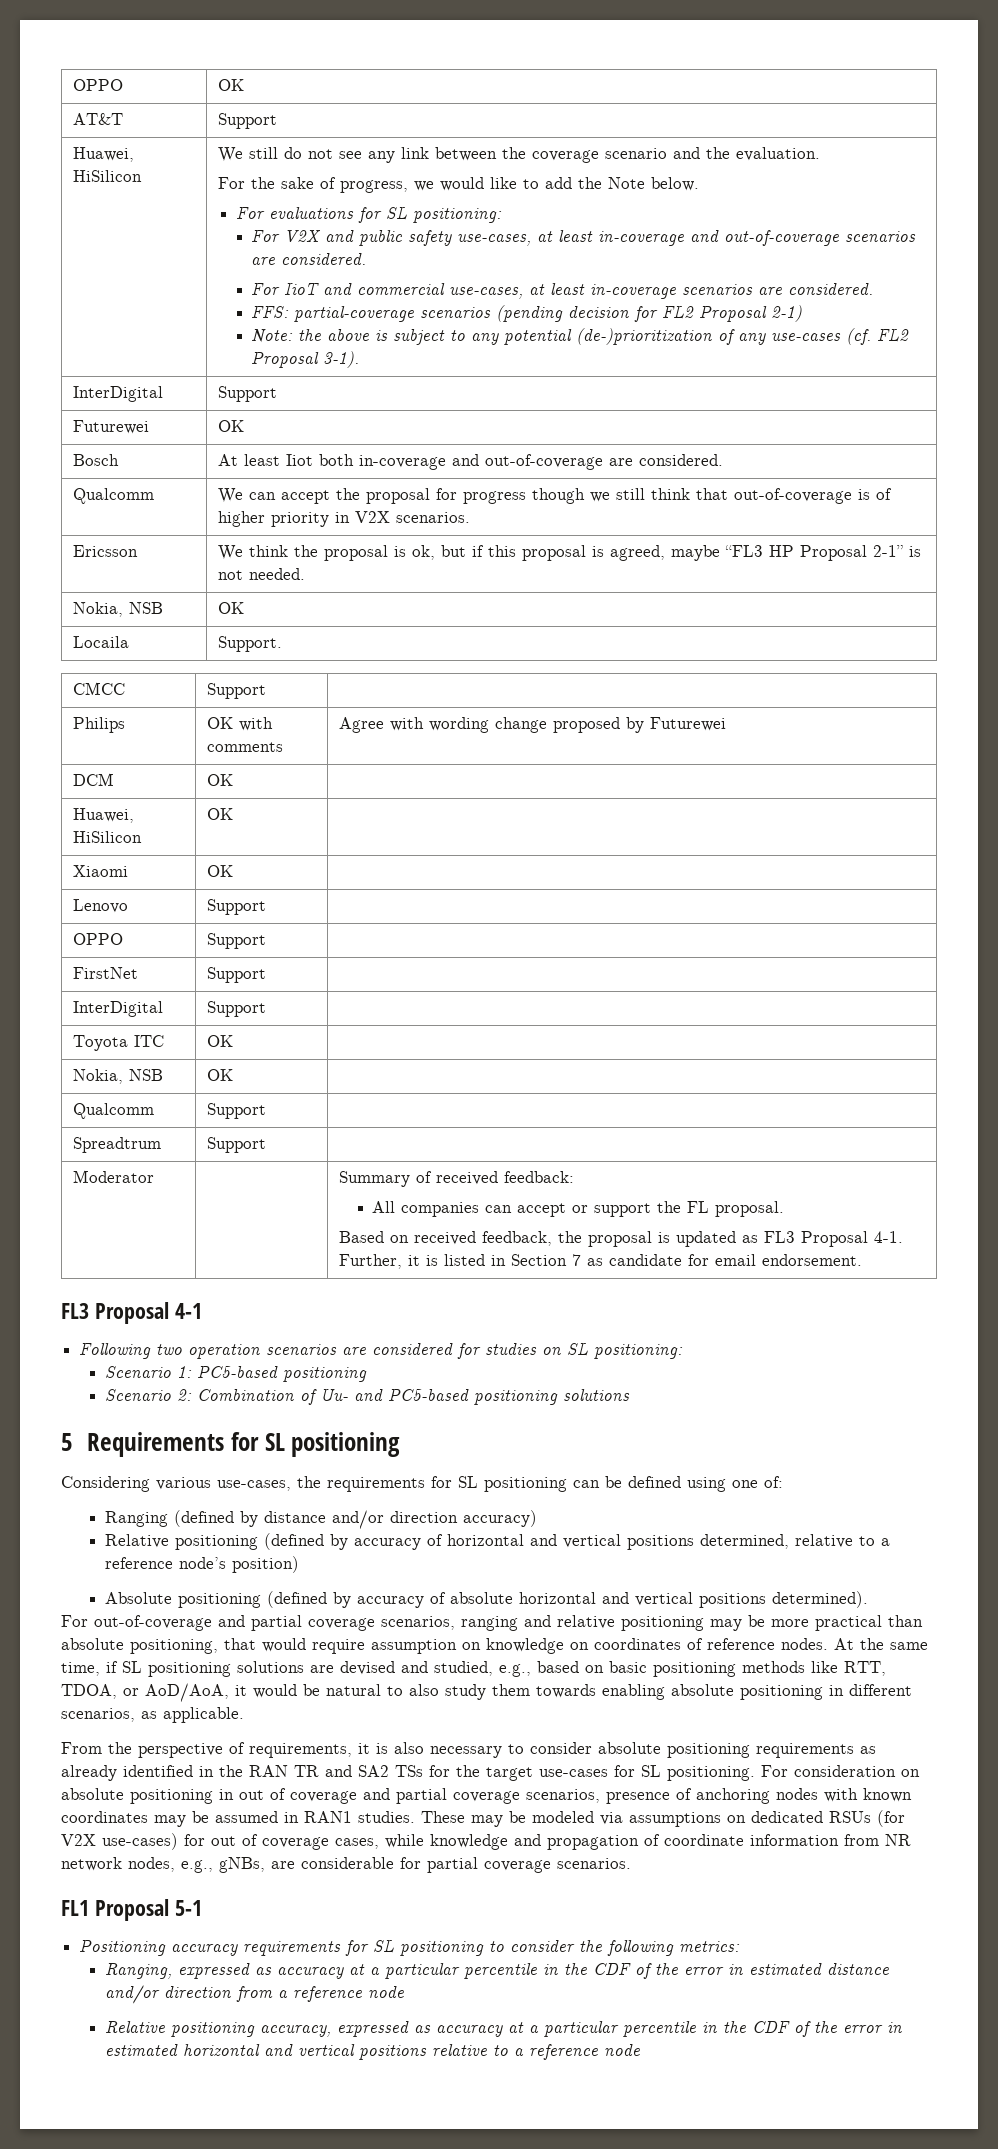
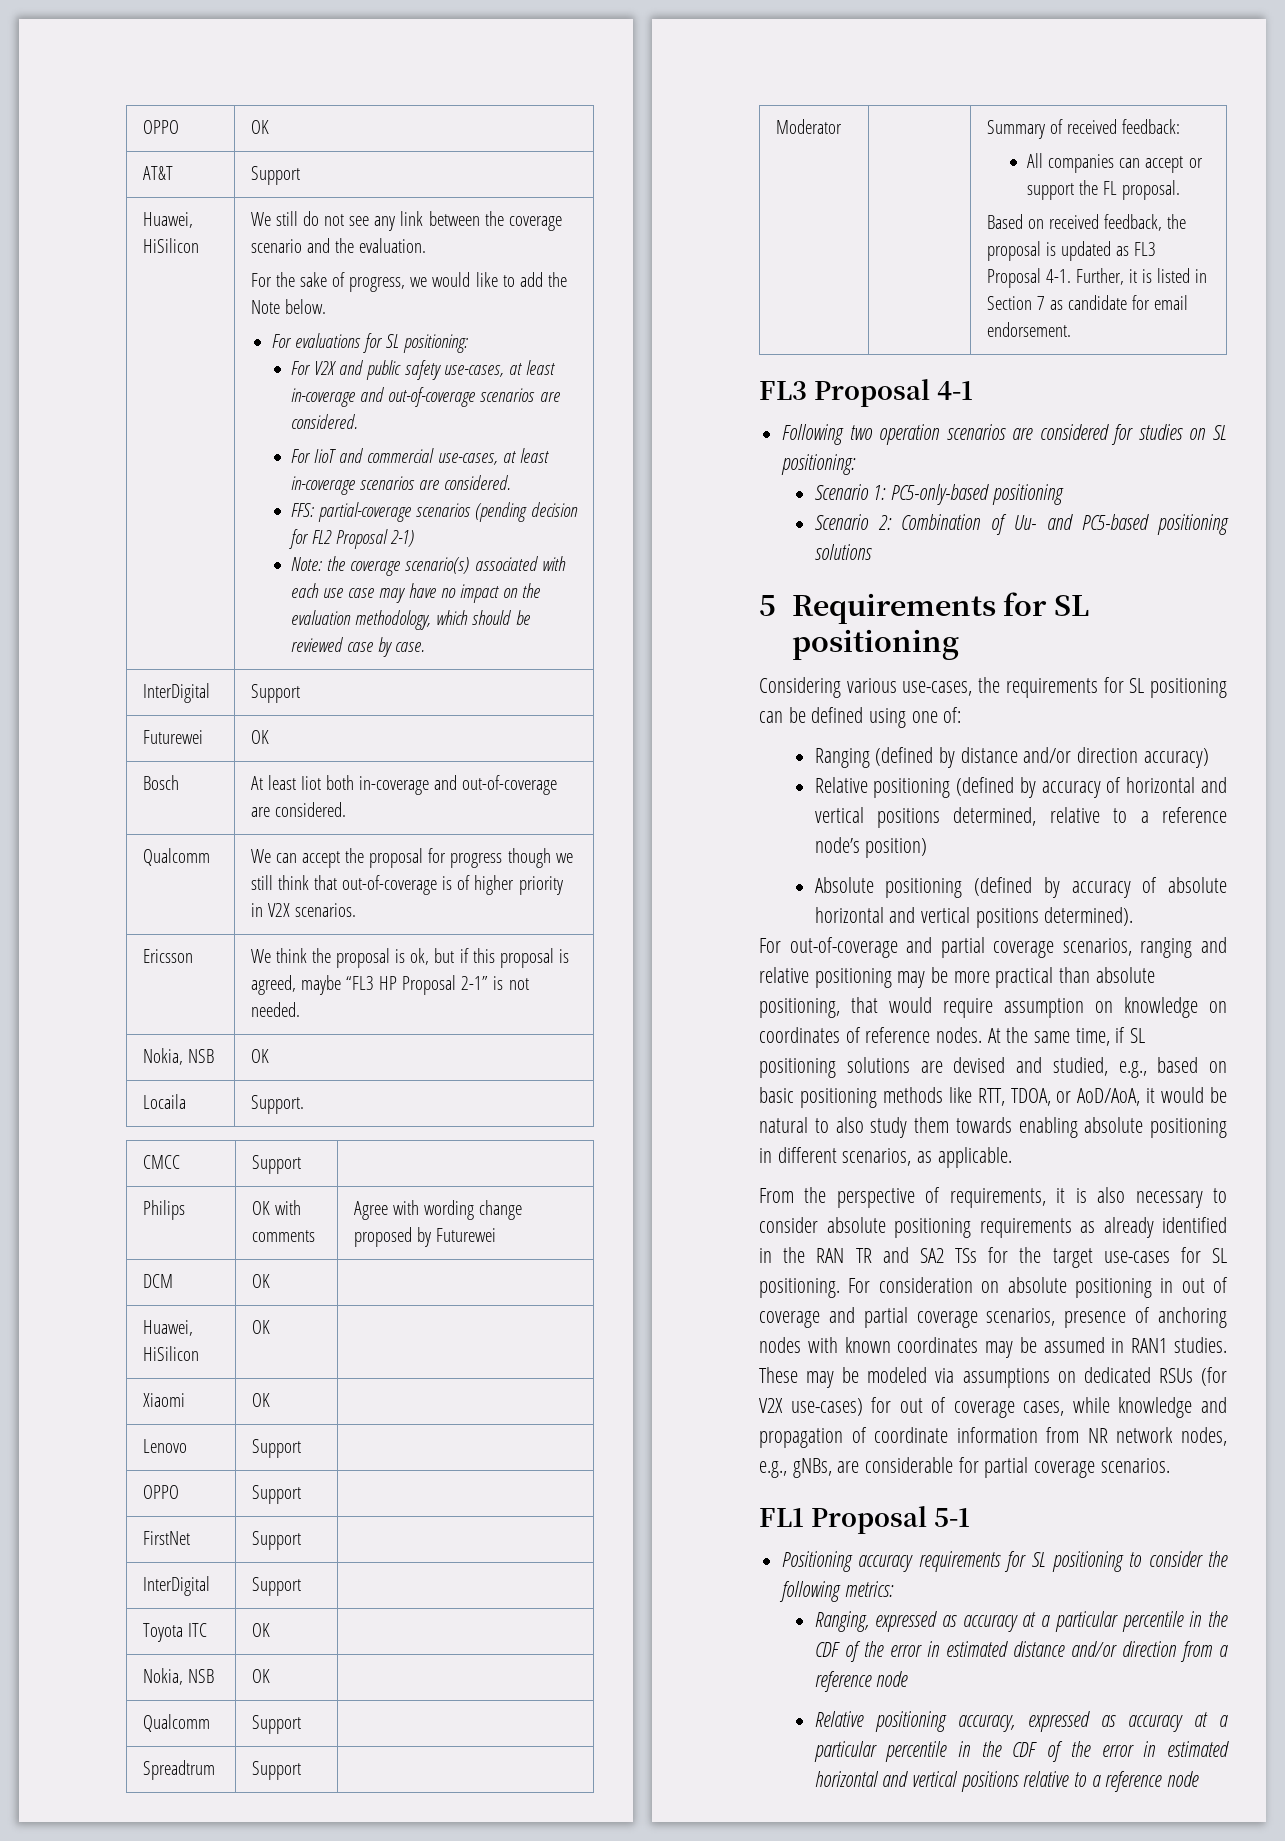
- Note: the above is subject to any potential (de-)prioritization of any use-cases (cf. FL2 Proposal 3-1).
+ Note: the coverage scenario(s) associated with each use case may have no impact on the evaluation methodology, which should be reviewed case by case.
- Scenario 1: PC5-based positioning
+ Scenario 1: PC5-only-based positioning

